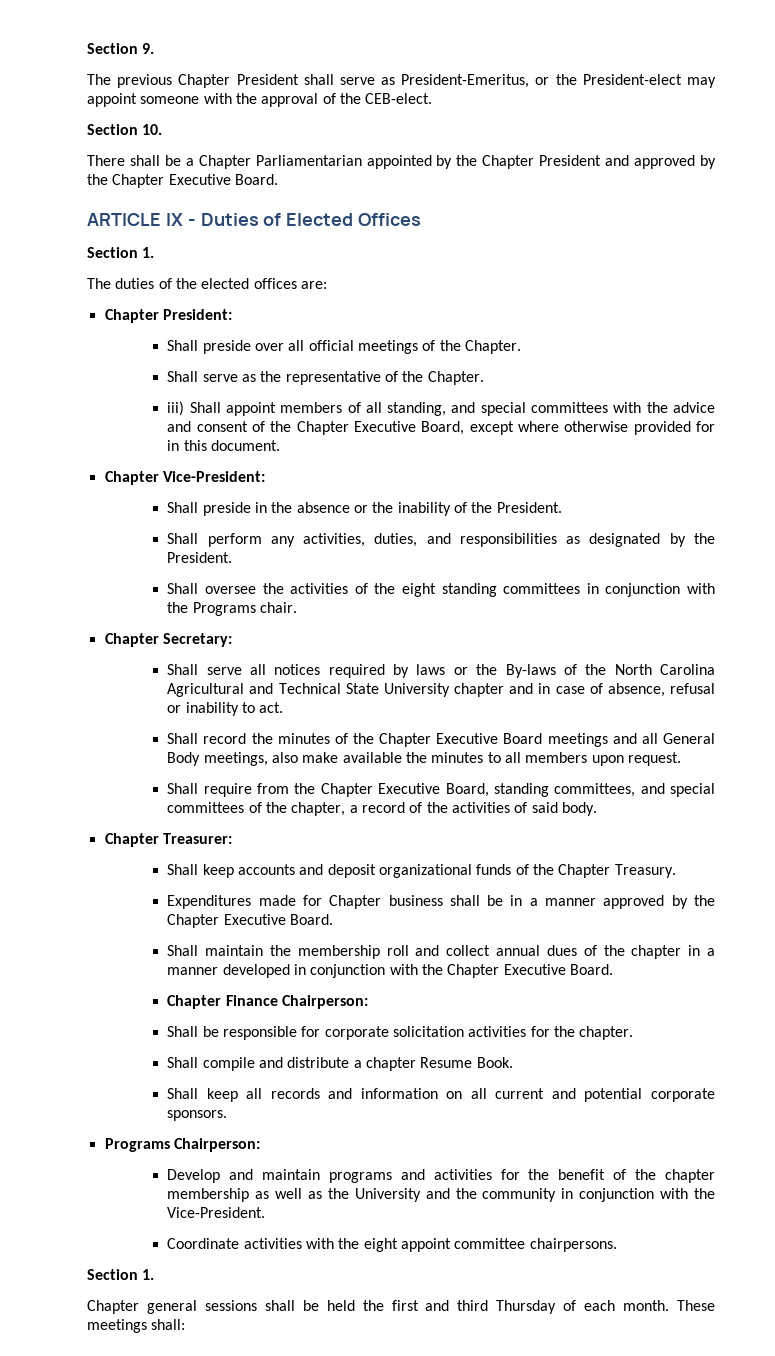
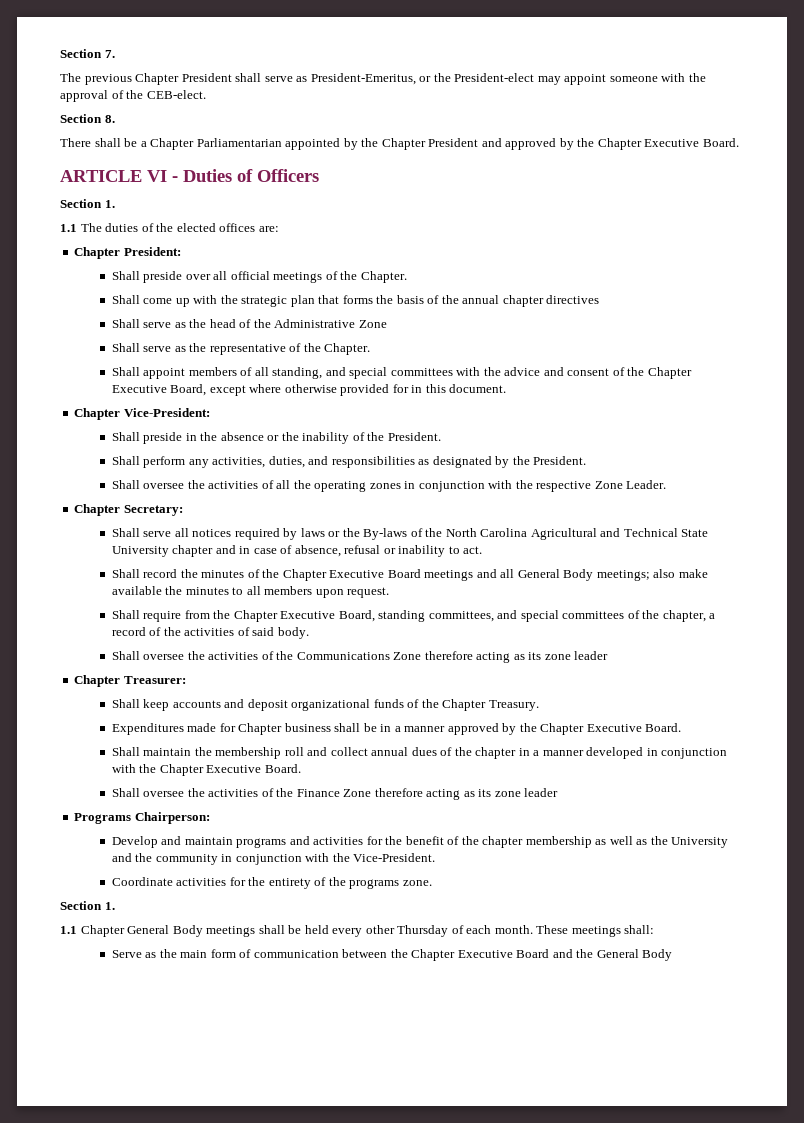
- Section 9.
+ Section 7.
- Section 10.
+ Section 8.
- ARTICLE IX - Duties of Elected Offices
+ ARTICLE VI - Duties of Officers
  Section 1.
- The duties of the elected offices are:
+ 1.1 The duties of the elected offices are:
+ Shall come up with the strategic plan that forms the basis of the annual chapter directives
+ Shall serve as the head of the Administrative Zone
- iii) Shall appoint members of all standing, and special committees with the advice and consent of the Chapter Executive Board, except where otherwise provided for in this document.
+ Shall appoint members of all standing, and special committees with the advice and consent of the Chapter Executive Board, except where otherwise provided for in this document.
- Shall oversee the activities of the eight standing committees in conjunction with the Programs chair.
+ Shall oversee the activities of all the operating zones in conjunction with the respective Zone Leader.
- Shall record the minutes of the Chapter Executive Board meetings and all General Body meetings, also make available the minutes to all members upon request.
+ Shall record the minutes of the Chapter Executive Board meetings and all General Body meetings; also make available the minutes to all members upon request.
+ Shall oversee the activities of the Communications Zone therefore acting as its zone leader
- Chapter Finance Chairperson:
- Shall be responsible for corporate solicitation activities for the chapter.
- Shall compile and distribute a chapter Resume Book.
- Shall keep all records and information on all current and potential corporate sponsors.
+ Shall oversee the activities of the Finance Zone therefore acting as its zone leader
- Coordinate activities with the eight appoint committee chairpersons.
+ Coordinate activities for the entirety of the programs zone.
  Section 1.
- Chapter general sessions shall be held the first and third Thursday of each month.
+ 1.1 Chapter General Body meetings shall be held every other Thursday of each month.
+ Serve as the main form of communication between the Chapter Executive Board and the General Body

